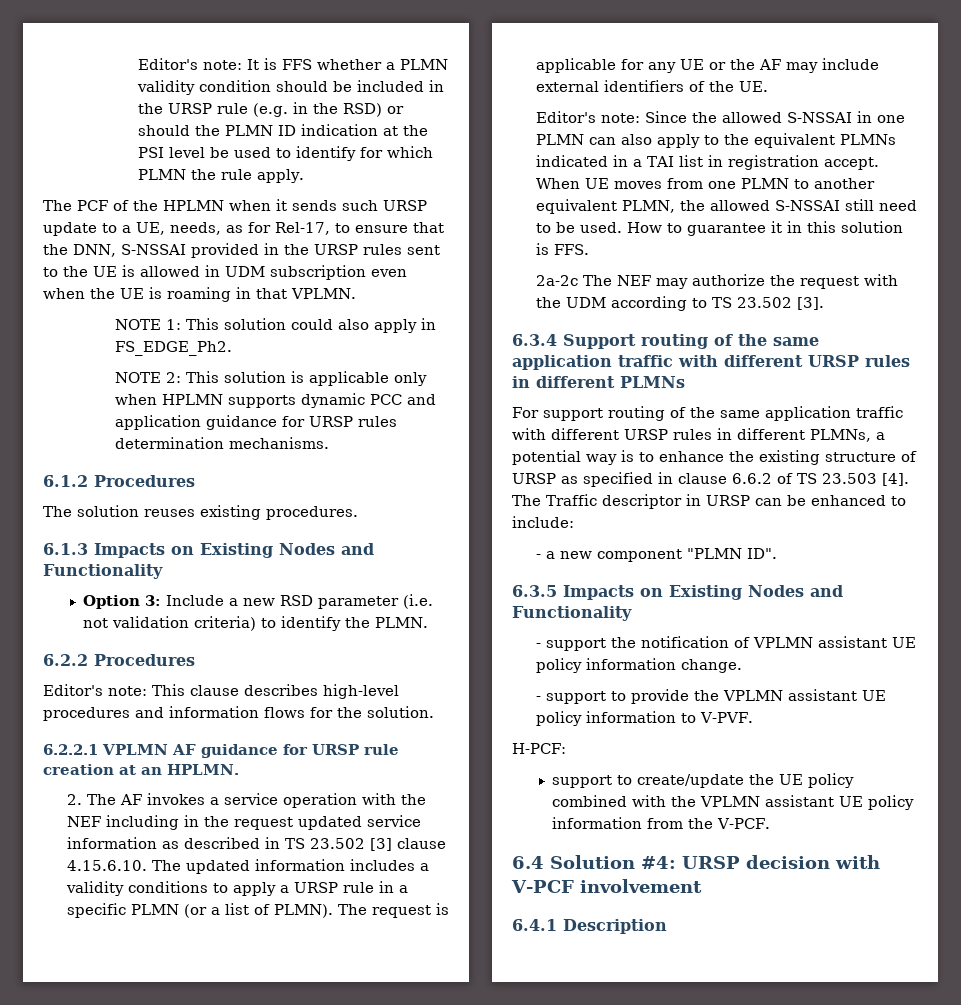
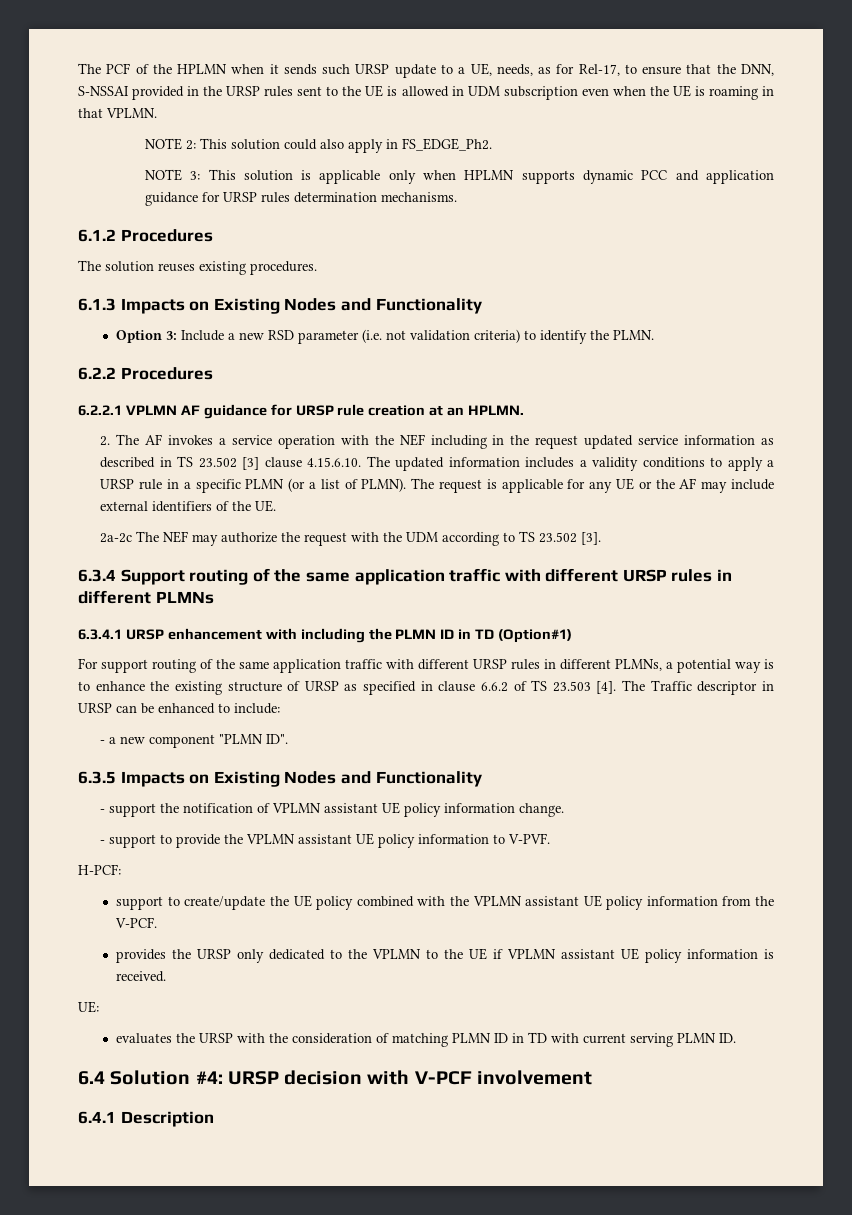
- Editor's note: It is FFS whether a PLMN validity condition should be included in the URSP rule (e.g. in the RSD) or should the PLMN ID indication at the PSI level be used to identify for which PLMN the rule apply.
- NOTE 1: This solution could also apply in FS_EDGE_Ph2.
+ NOTE 2: This solution could also apply in FS_EDGE_Ph2.
- NOTE 2: This solution is applicable only when HPLMN supports dynamic PCC and application guidance for URSP rules determination mechanisms.
+ NOTE 3: This solution is applicable only when HPLMN supports dynamic PCC and application guidance for URSP rules determination mechanisms.
- Editor's note: This clause describes high-level procedures and information flows for the solution.
- Editor's note: Since the allowed S-NSSAI in one PLMN can also apply to the equivalent PLMNs indicated in a TAI list in registration accept. When UE moves from one PLMN to another equivalent PLMN, the allowed S-NSSAI still need to be used. How to guarantee it in this solution is FFS.
+ 6.3.4.1 URSP enhancement with including the PLMN ID in TD (Option#1)
+ provides the URSP only dedicated to the VPLMN to the UE if VPLMN assistant UE policy information is received.
+ UE:
+ evaluates the URSP with the consideration of matching PLMN ID in TD with current serving PLMN ID.

